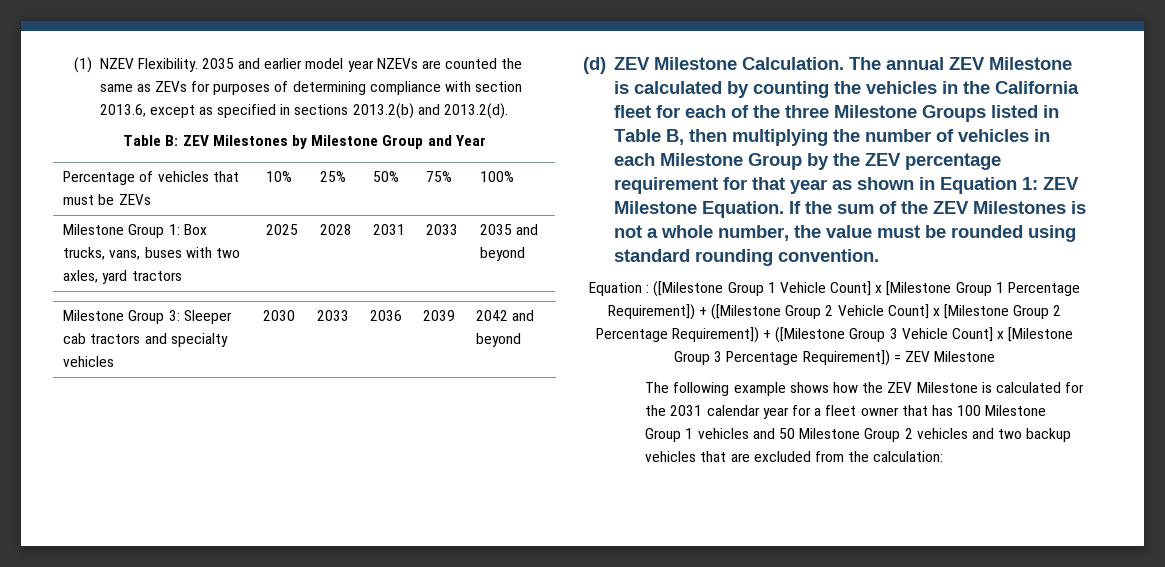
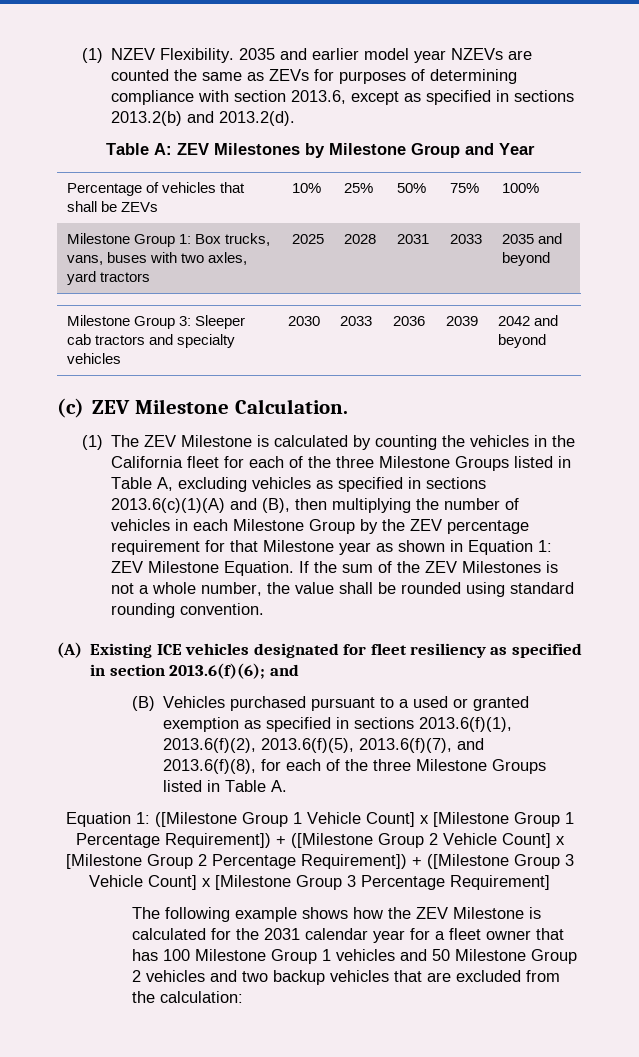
- Table B: ZEV Milestones by Milestone Group and Year
+ Table A: ZEV Milestones by Milestone Group and Year
- Percentage of vehicles that must be ZEVs | 10% | 25% | 50% | 75% | 100%
+ Percentage of vehicles that shall be ZEVs | 10% | 25% | 50% | 75% | 100%
- (d) ZEV Milestone Calculation. The annual ZEV Milestone is calculated by counting the vehicles in the California fleet for each of the three Milestone Groups listed in Table B, then multiplying the number of vehicles in each Milestone Group by the ZEV percentage requirement for that year as shown in Equation 1: ZEV Milestone Equation.
+ (c) ZEV Milestone Calculation.
+ (1) The ZEV Milestone is calculated by counting the vehicles in the California fleet for each of the three Milestone Groups listed in Table A, excluding vehicles as specified in sections 2013.6(c)(1)(A) and (B), then multiplying the number of vehicles in each Milestone Group by the ZEV percentage requirement for that Milestone year as shown in Equation 1: ZEV Milestone Equation.
- If the sum of the ZEV Milestones is not a whole number, the value must be rounded using standard rounding convention.
+ If the sum of the ZEV Milestones is not a whole number, the value shall be rounded using standard rounding convention.
- Equation : ([Milestone Group 1 Vehicle Count] x [Milestone Group 1 Percentage Requirement]) + ([Milestone Group 2 Vehicle Count] x [Milestone Group 2 Percentage Requirement]) + ([Milestone Group 3 Vehicle Count] x [Milestone Group 3 Percentage Requirement]) = ZEV Milestone
+ (A) Existing ICE vehicles designated for fleet resiliency as specified in section 2013.6(f)(6); and
+ (B) Vehicles purchased pursuant to a used or granted exemption as specified in sections 2013.6(f)(1), 2013.6(f)(2), 2013.6(f)(5), 2013.6(f)(7), and 2013.6(f)(8), for each of the three Milestone Groups listed in Table A.
+ Equation 1: ([Milestone Group 1 Vehicle Count] x [Milestone Group 1 Percentage Requirement]) + ([Milestone Group 2 Vehicle Count] x [Milestone Group 2 Percentage Requirement]) + ([Milestone Group 3 Vehicle Count] x [Milestone Group 3 Percentage Requirement]

